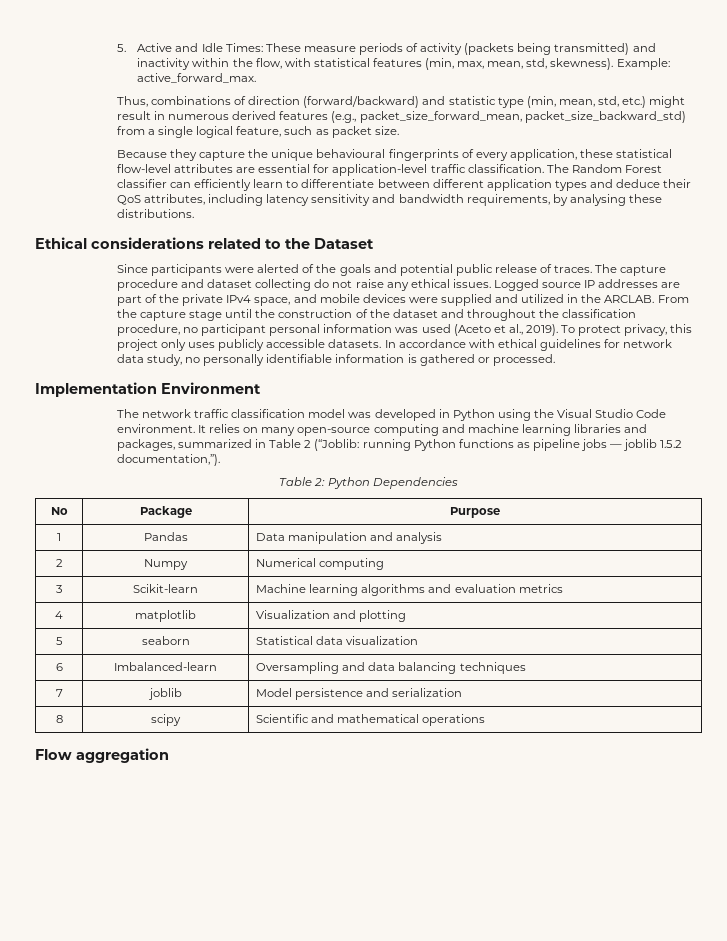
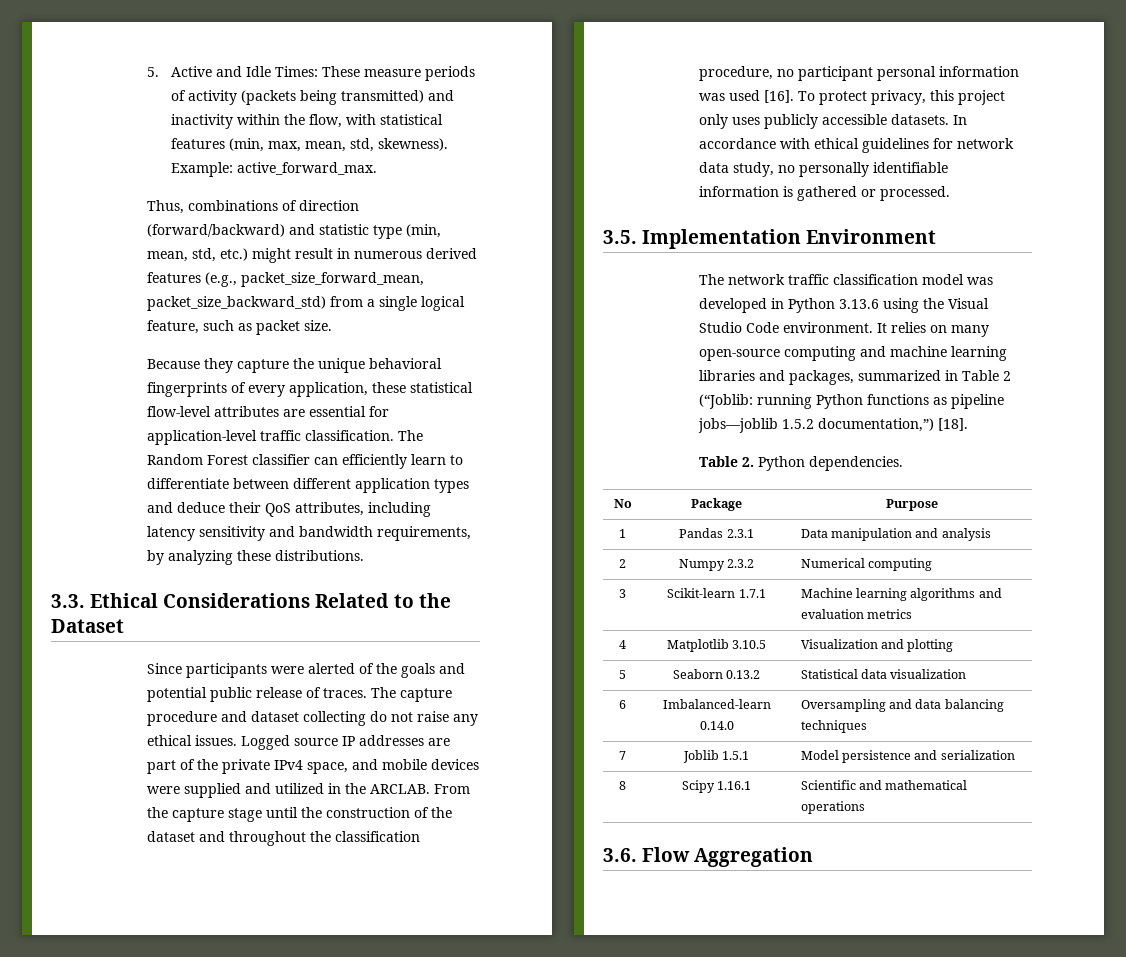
- Because they capture the unique behavioural fingerprints of every application, these statistical flow-level attributes are essential for application-level traffic classification.
+ Because they capture the unique behavioral fingerprints of every application, these statistical flow-level attributes are essential for application-level traffic classification.
- The Random Forest classifier can efficiently learn to differentiate between different application types and deduce their QoS attributes, including latency sensitivity and bandwidth requirements, by analysing these distributions.
+ The Random Forest classifier can efficiently learn to differentiate between different application types and deduce their QoS attributes, including latency sensitivity and bandwidth requirements, by analyzing these distributions.
- Ethical considerations related to the Dataset
+ 3.3. Ethical Considerations Related to the Dataset
- From the capture stage until the construction of the dataset and throughout the classification procedure, no participant personal information was used (Aceto et al., 2019).
+ From the capture stage until the construction of the dataset and throughout the classification procedure, no participant personal information was used [16].
- Implementation Environment
+ 3.5. Implementation Environment
- The network traffic classification model was developed in Python using the Visual Studio Code environment.
+ The network traffic classification model was developed in Python 3.13.6 using the Visual Studio Code environment.
- It relies on many open-source computing and machine learning libraries and packages, summarized in Table 2 (“Joblib: running Python functions as pipeline jobs — joblib 1.5.2 documentation,”).
- Table 2: Python Dependencies
+ It relies on many open-source computing and machine learning libraries and packages, summarized in Table 2 (“Joblib: running Python functions as pipeline jobs—joblib 1.5.2 documentation,”) [18].
+ Table 2. Python dependencies.
- 1 | Pandas | Data manipulation and analysis
+ 1 | Pandas 2.3.1 | Data manipulation and analysis
- 2 | Numpy | Numerical computing
+ 2 | Numpy 2.3.2 | Numerical computing
- 3 | Scikit-learn | Machine learning algorithms and evaluation metrics
+ 3 | Scikit-learn 1.7.1 | Machine learning algorithms and evaluation metrics
- 4 | matplotlib | Visualization and plotting
+ 4 | Matplotlib 3.10.5 | Visualization and plotting
- 5 | seaborn | Statistical data visualization
+ 5 | Seaborn 0.13.2 | Statistical data visualization
- 6 | Imbalanced-learn | Oversampling and data balancing techniques
+ 6 | Imbalanced-learn 0.14.0 | Oversampling and data balancing techniques
- 7 | joblib | Model persistence and serialization
+ 7 | Joblib 1.5.1 | Model persistence and serialization
- 8 | scipy | Scientific and mathematical operations
+ 8 | Scipy 1.16.1 | Scientific and mathematical operations
- Flow aggregation
+ 3.6. Flow Aggregation

